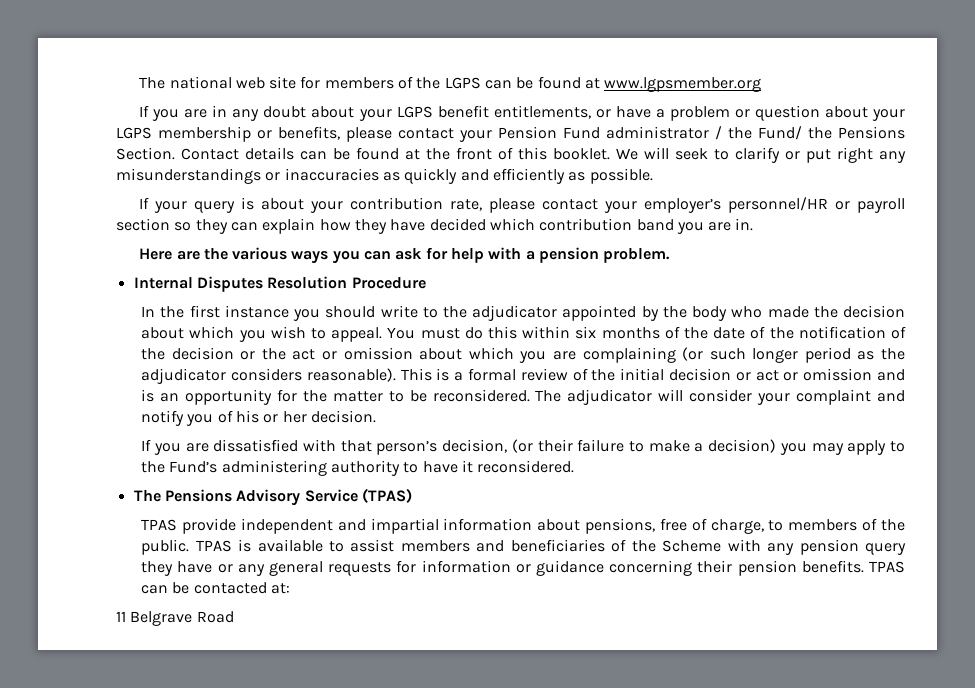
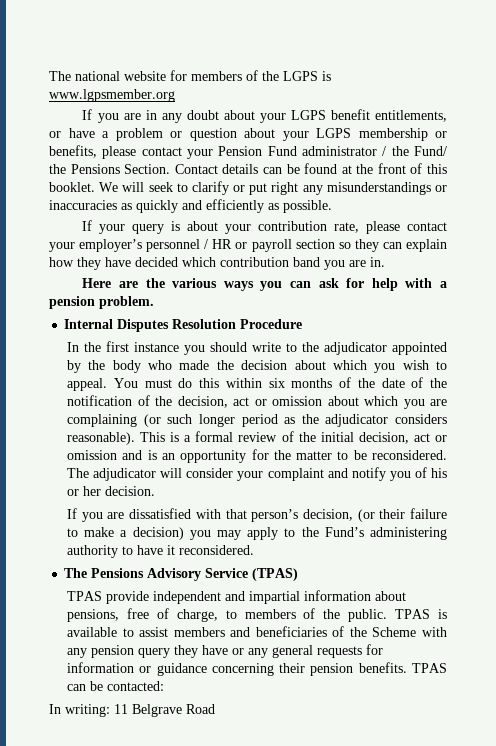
- The national web site for members of the LGPS can be found at www.lgpsmember.org
+ The national website for members of the LGPS is www.lgpsmember.org
- If your query is about your contribution rate, please contact your employer’s personnel/HR or payroll section so they can explain how they have decided which contribution band you are in.
+ If your query is about your contribution rate, please contact your employer’s personnel / HR or payroll section so they can explain how they have decided which contribution band you are in.
- You must do this within six months of the date of the notification of the decision or the act or omission about which you are complaining (or such longer period as the adjudicator considers reasonable).
+ You must do this within six months of the date of the notification of the decision, act or omission about which you are complaining (or such longer period as the adjudicator considers reasonable).
- This is a formal review of the initial decision or act or omission and is an opportunity for the matter to be reconsidered.
+ This is a formal review of the initial decision, act or omission and is an opportunity for the matter to be reconsidered.
- TPAS can be contacted at:
- 11 Belgrave Road
+ TPAS can be contacted:
+ In writing: 11 Belgrave Road

